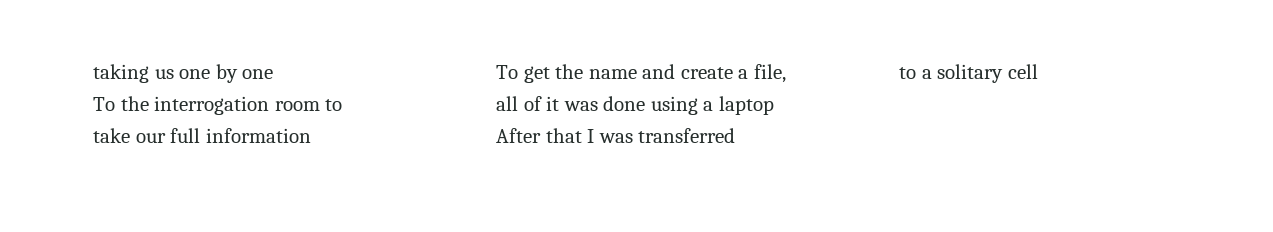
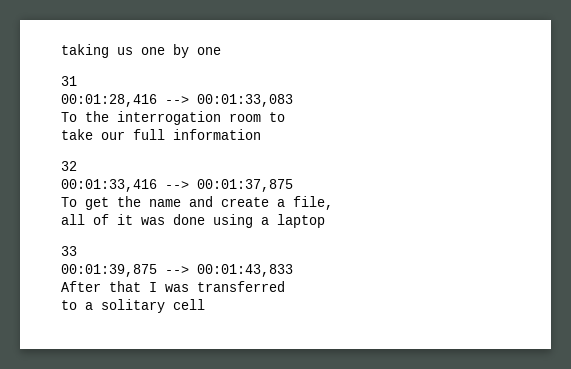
+ 31
+ 00:01:28,416 --> 00:01:33,083
+ 32
+ 00:01:33,416 --> 00:01:37,875
+ 33
+ 00:01:39,875 --> 00:01:43,833

